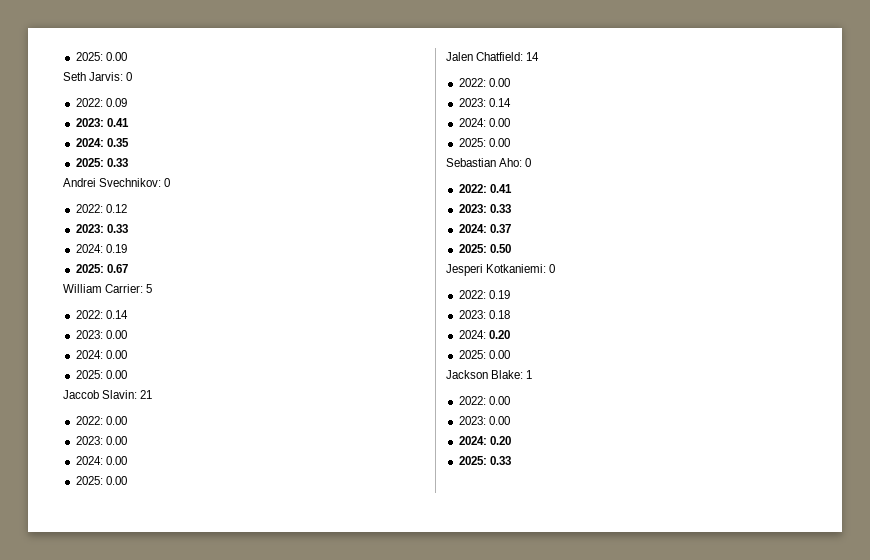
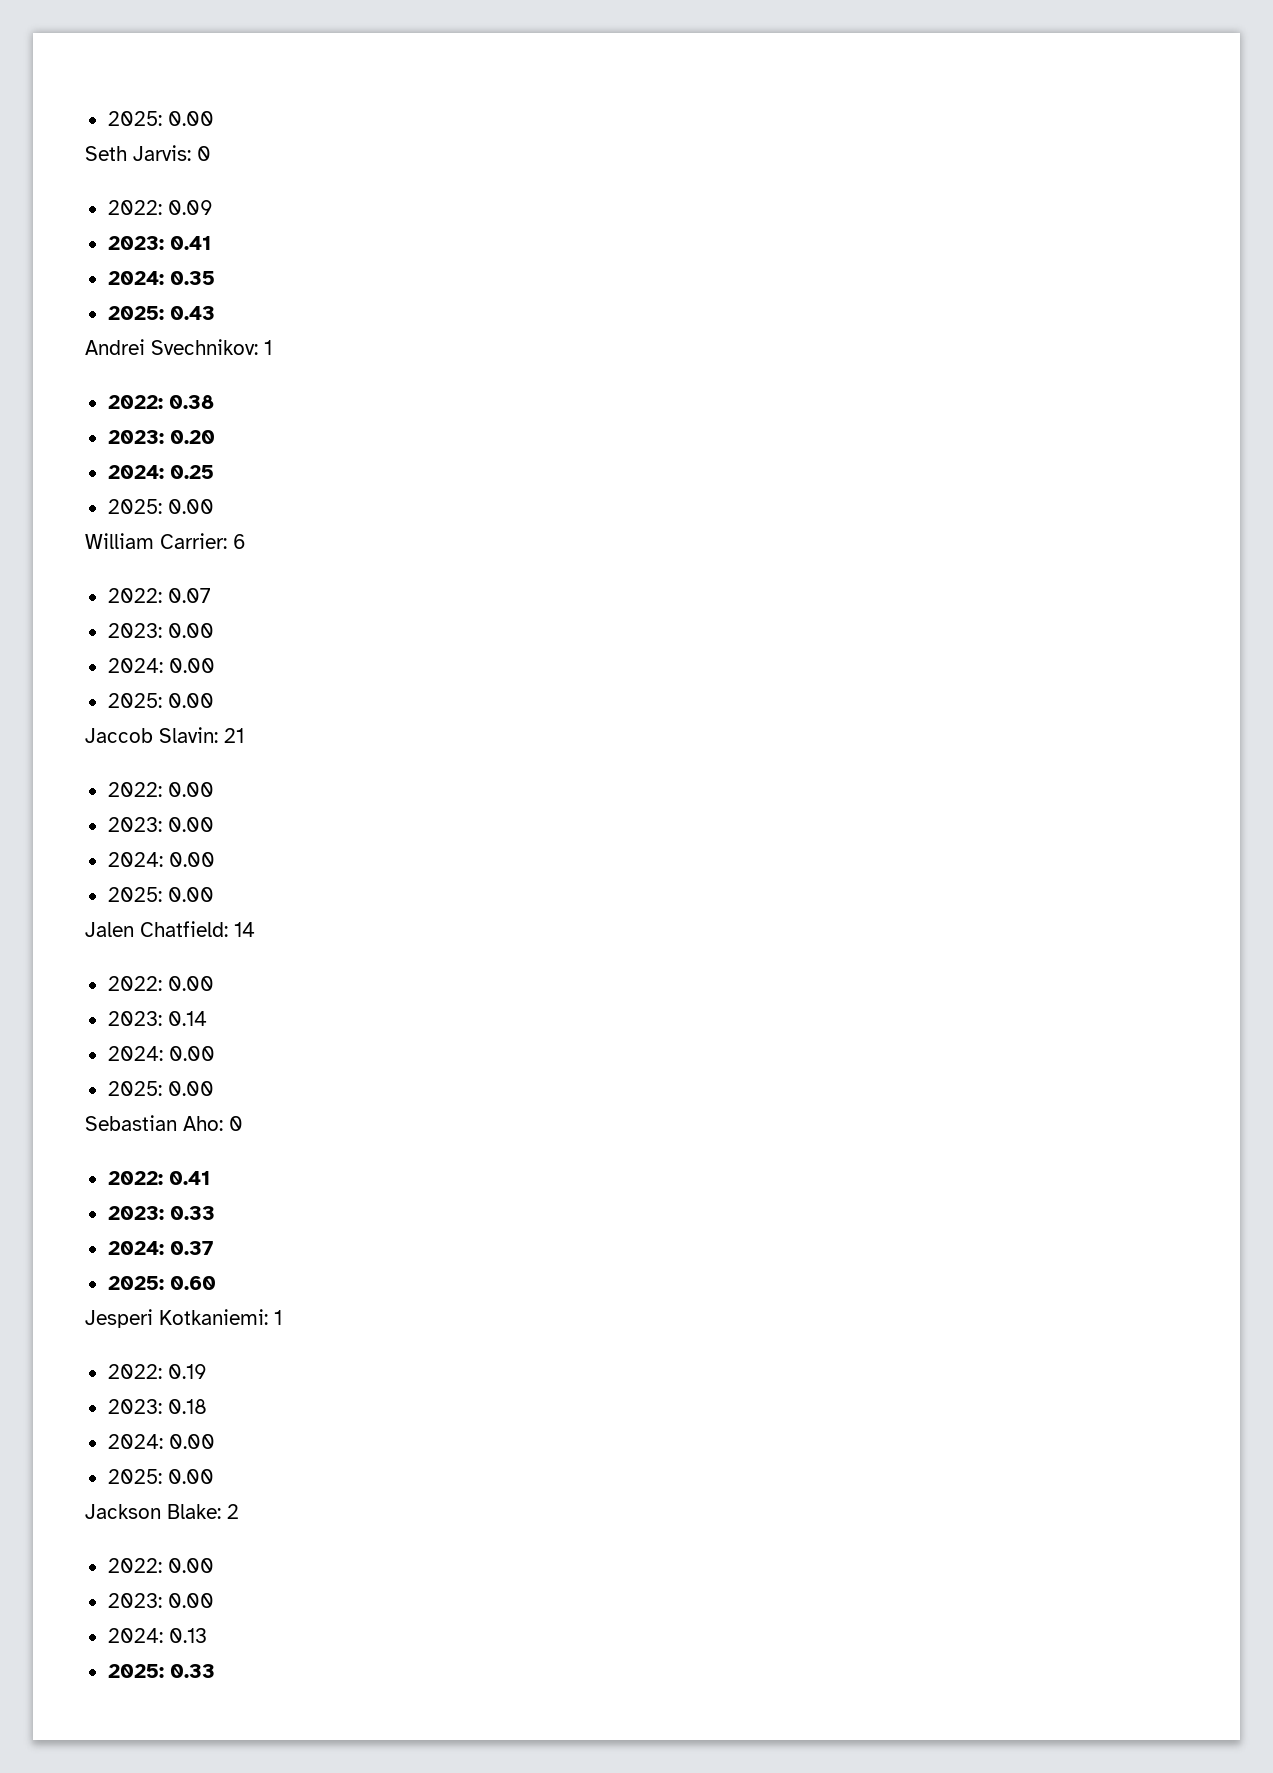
  2024: 0.35
- 2025: 0.33
+ 2025: 0.43
- Andrei Svechnikov: 0
- 2022: 0.12
- 2023: 0.33
- 2024: 0.19
- 2025: 0.67
+ Andrei Svechnikov: 1
+ 2022: 0.38
+ 2023: 0.20
+ 2024: 0.25
+ 2025: 0.00
- William Carrier: 5
- 2022: 0.14
+ William Carrier: 6
+ 2022: 0.07
- 2025: 0.50
+ 2025: 0.60
- Jesperi Kotkaniemi: 0
+ Jesperi Kotkaniemi: 1
  2023: 0.18
- 2024: 0.20
+ 2024: 0.00
- Jackson Blake: 1
+ Jackson Blake: 2
  2022: 0.00
  2023: 0.00
- 2024: 0.20
+ 2024: 0.13

